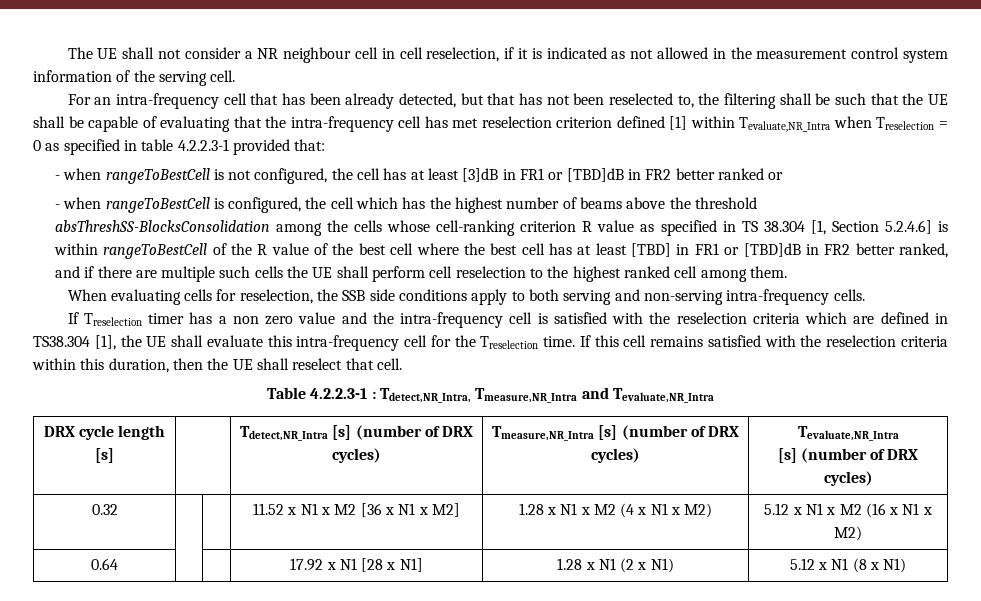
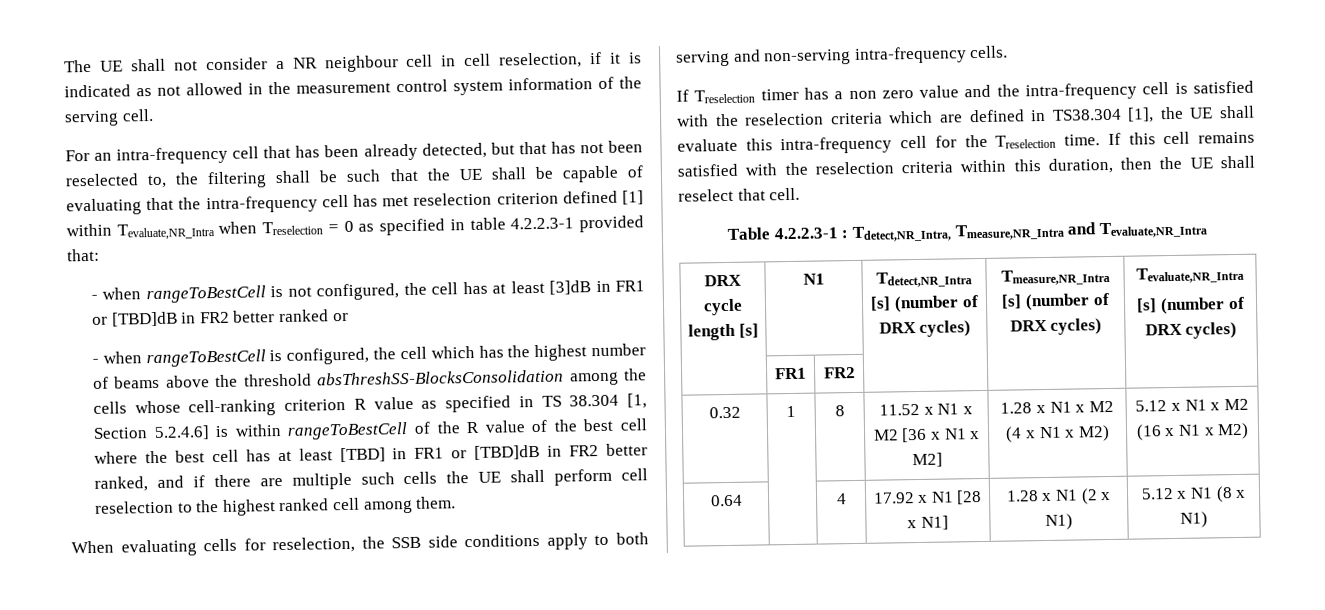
- DRX cycle length [s] | | Tdetect,NR_Intra [s] (number of DRX cycles) | Tmeasure,NR_Intra [s] (number of DRX cycles) | Tevaluate,NR_Intra
+ DRX cycle length [s] | N1 | Tdetect,NR_Intra [s] (number of DRX cycles) | Tmeasure,NR_Intra [s] (number of DRX cycles) | Tevaluate,NR_Intra
+ | FR1 | FR2 | | |
- 0.32 | | | 11.52 x N1 x M2 [36 x N1 x M2] | 1.28 x N1 x M2 (4 x N1 x M2) | 5.12 x N1 x M2 (16 x N1 x M2)
+ 0.32 | 1 | 8 | 11.52 x N1 x M2 [36 x N1 x M2] | 1.28 x N1 x M2 (4 x N1 x M2) | 5.12 x N1 x M2 (16 x N1 x M2)
- 0.64 | | | 17.92 x N1 [28 x N1] | 1.28 x N1 (2 x N1) | 5.12 x N1 (8 x N1)
+ 0.64 | | 4 | 17.92 x N1 [28 x N1] | 1.28 x N1 (2 x N1) | 5.12 x N1 (8 x N1)

